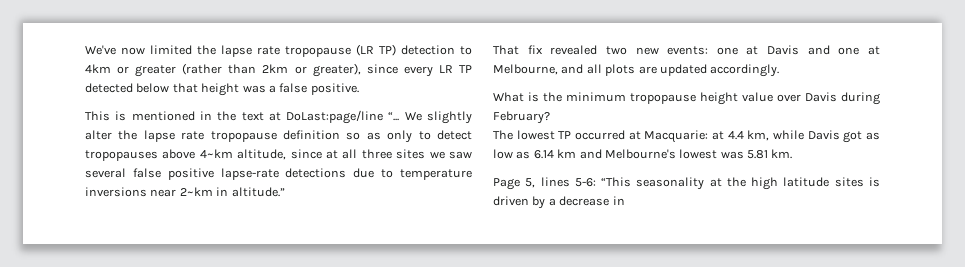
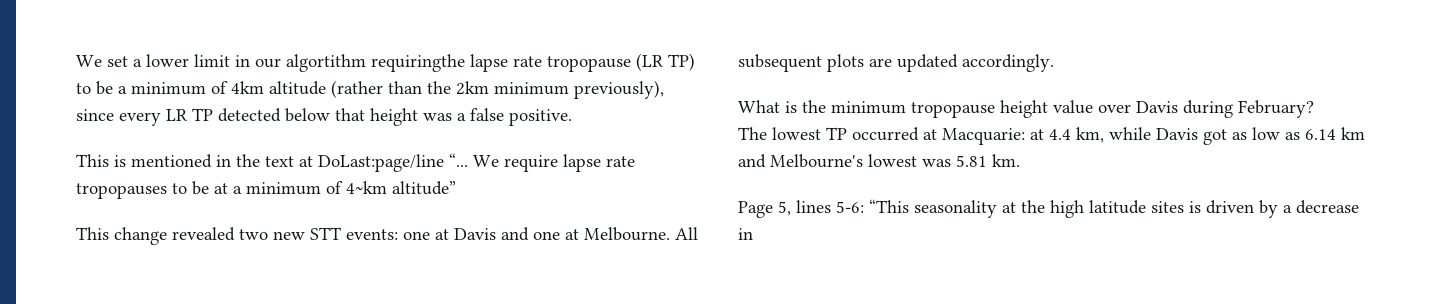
- We've now limited the lapse rate tropopause (LR TP) detection to 4km or greater (rather than 2km or greater), since every LR TP detected below that height was a false positive.
+ We set a lower limit in our algortithm requiringthe lapse rate tropopause (LR TP) to be a minimum of 4km altitude (rather than the 2km minimum previously), since every LR TP detected below that height was a false positive.
- We slightly alter the lapse rate tropopause definition so as only to detect tropopauses above 4~km altitude, since at all three sites we saw several false positive lapse-rate detections due to temperature inversions near 2~km in altitude.”
- That fix revealed two new events: one at Davis and one at Melbourne, and all plots are updated accordingly.
+ We require lapse rate tropopauses to be at a minimum of 4~km altitude”
+ This change revealed two new STT events: one at Davis and one at Melbourne. All subsequent plots are updated accordingly.

